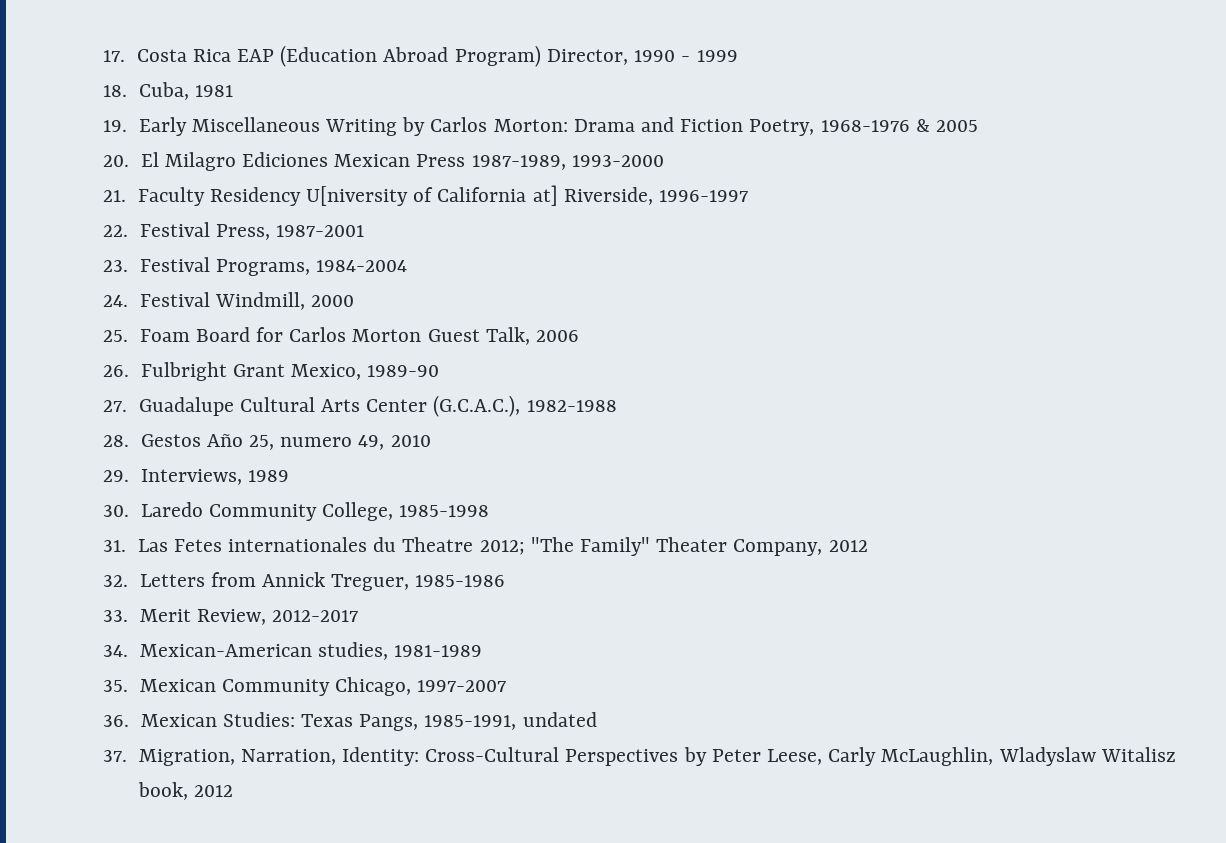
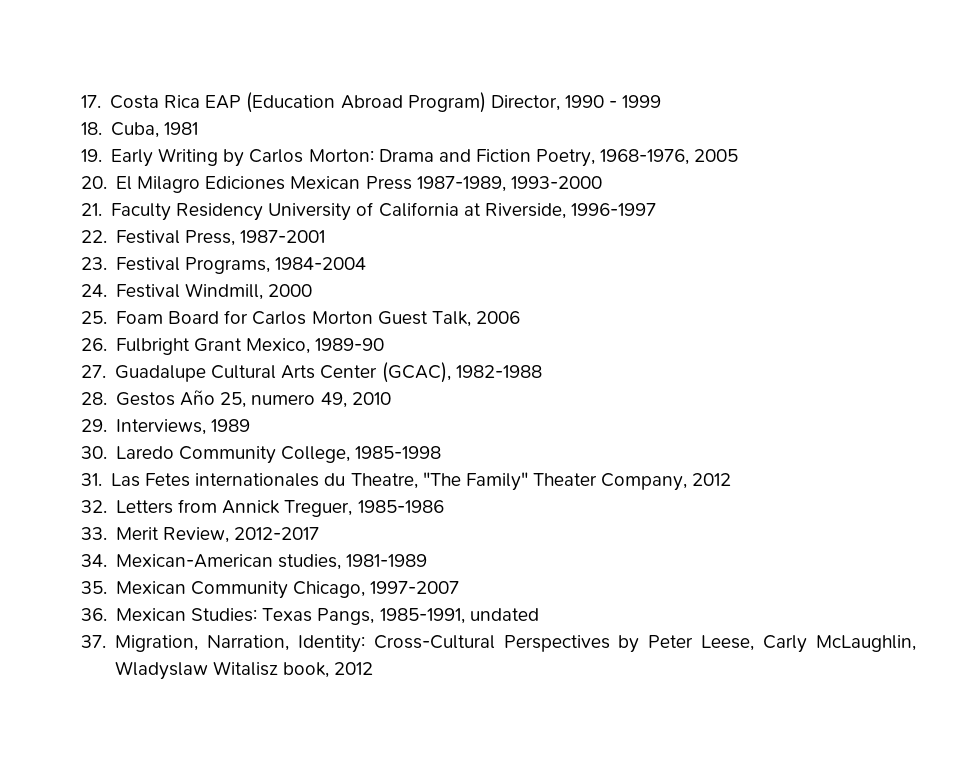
- 19. Early Miscellaneous Writing by Carlos Morton: Drama and Fiction Poetry, 1968-1976 & 2005
+ 19. Early Writing by Carlos Morton: Drama and Fiction Poetry, 1968-1976, 2005
- 21. Faculty Residency U[niversity of California at] Riverside, 1996-1997
+ 21. Faculty Residency University of California at Riverside, 1996-1997
- 27. Guadalupe Cultural Arts Center (G.C.A.C.), 1982-1988
+ 27. Guadalupe Cultural Arts Center (GCAC), 1982-1988
- 31. Las Fetes internationales du Theatre 2012; "The Family" Theater Company, 2012
+ 31. Las Fetes internationales du Theatre, "The Family" Theater Company, 2012

